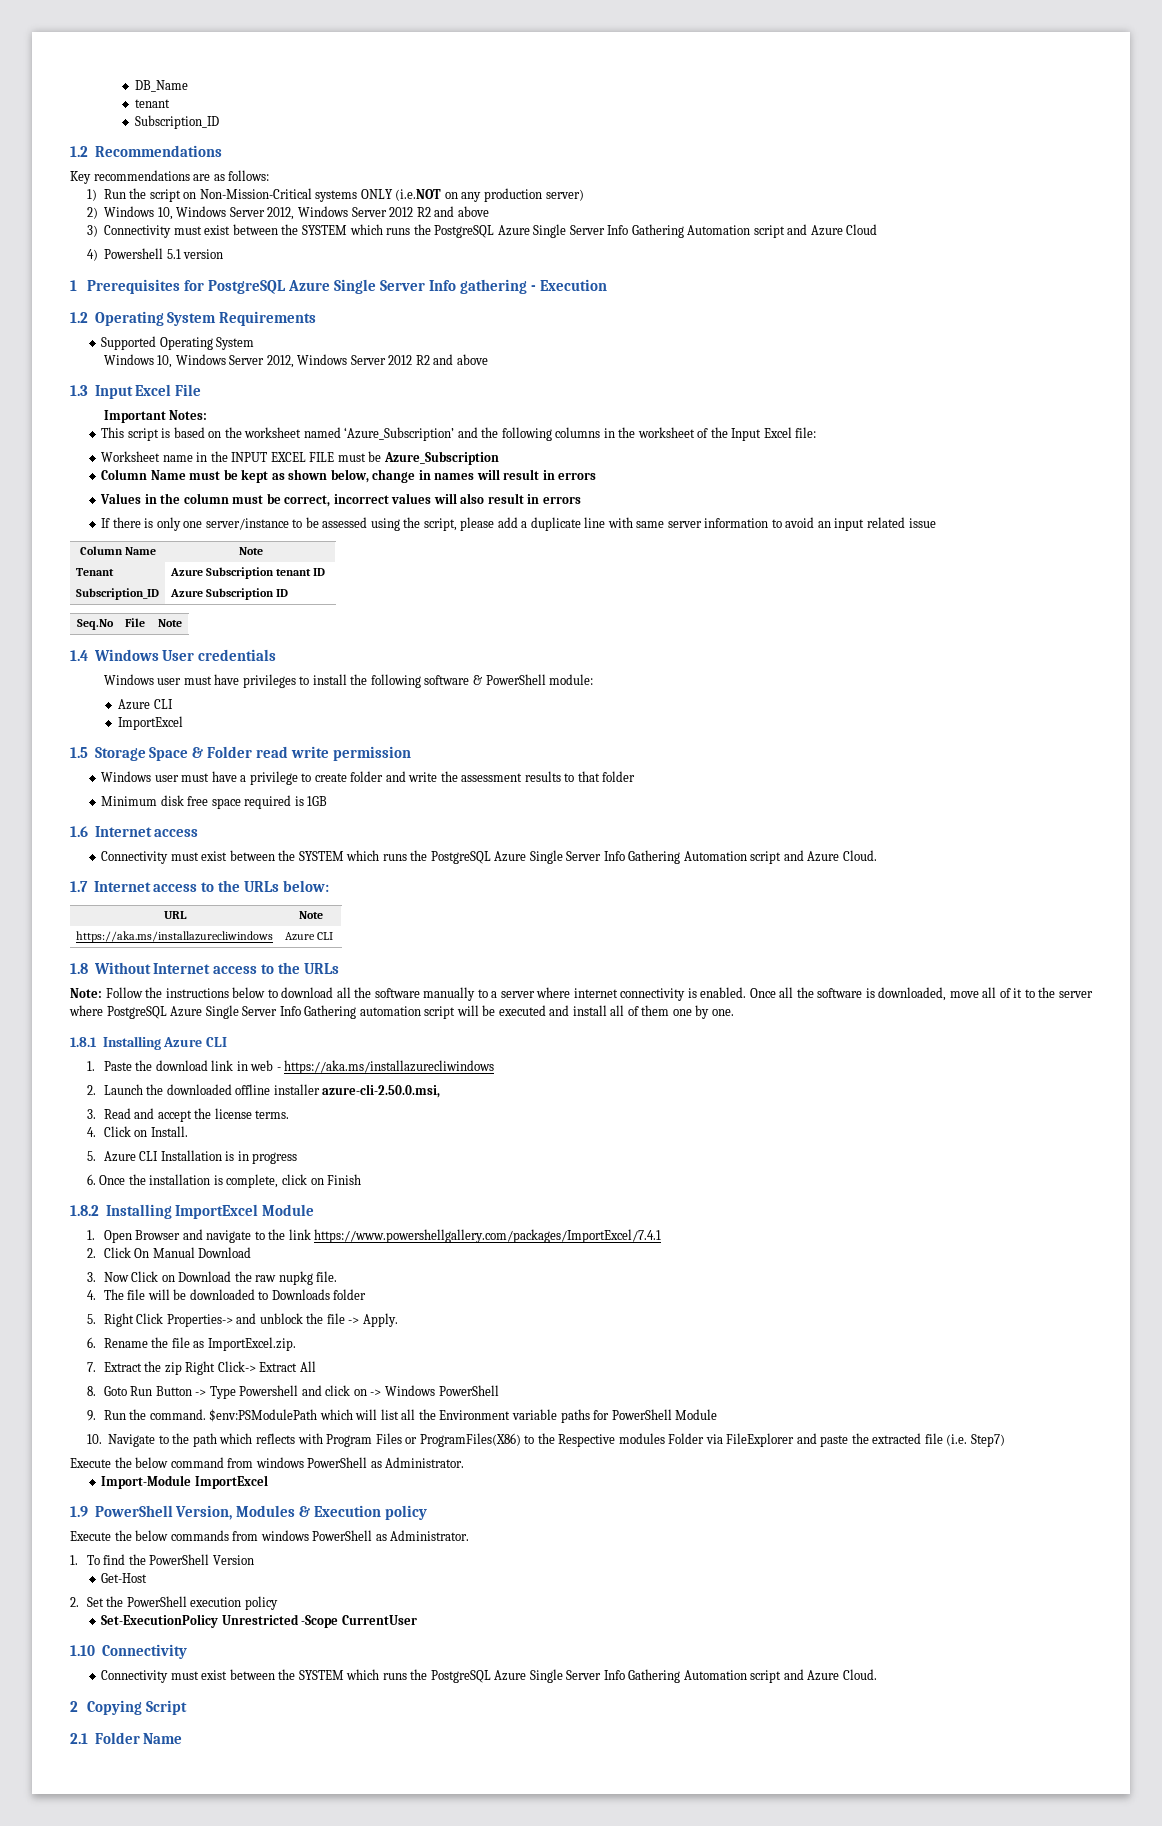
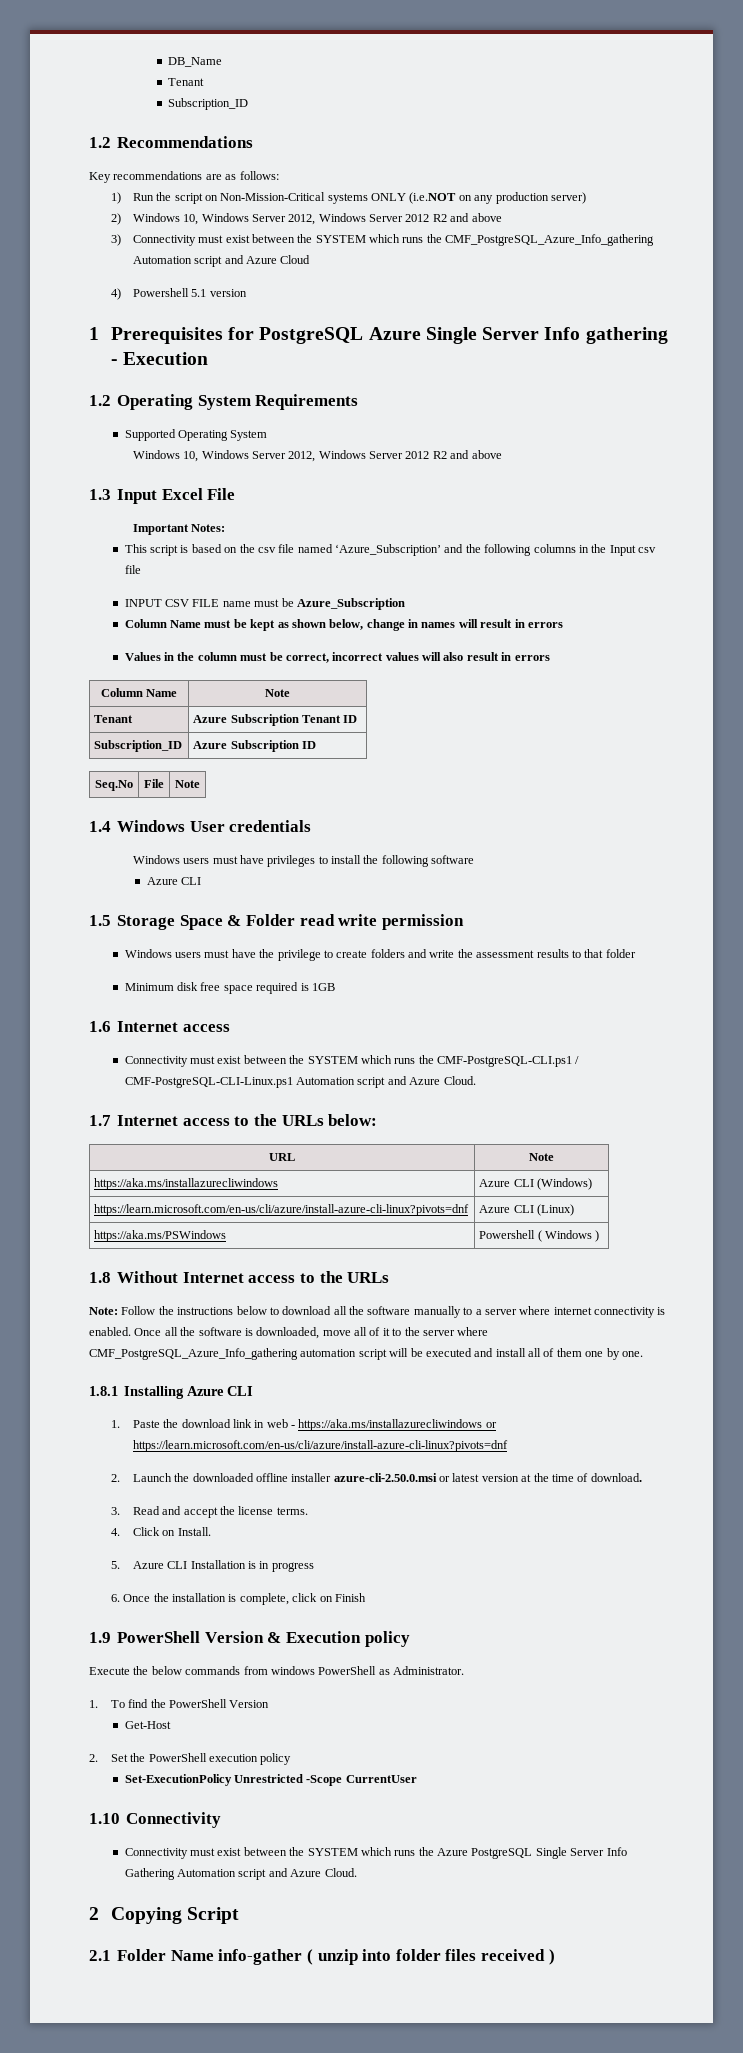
  DB_Name
- tenant
+ Tenant
- 3) Connectivity must exist between the SYSTEM which runs the PostgreSQL Azure Single Server Info Gathering Automation script and Azure Cloud
+ 3) Connectivity must exist between the SYSTEM which runs the CMF_PostgreSQL_Azure_Info_gathering Automation script and Azure Cloud
- This script is based on the worksheet named ‘Azure_Subscription’ and the following columns in the worksheet of the Input Excel file:
- Worksheet name in the INPUT EXCEL FILE must be Azure_Subscription
+ This script is based on the csv file named ‘Azure_Subscription’ and the following columns in the Input csv file
+ INPUT CSV FILE name must be Azure_Subscription
- If there is only one server/instance to be assessed using the script, please add a duplicate line with same server information to avoid an input related issue
- Tenant | Azure Subscription tenant ID
+ Tenant | Azure Subscription Tenant ID
- Windows user must have privileges to install the following software & PowerShell module:
+ Windows users must have privileges to install the following software
  Azure CLI
- ImportExcel
- Windows user must have a privilege to create folder and write the assessment results to that folder
+ Windows users must have the privilege to create folders and write the assessment results to that folder
  1.6 Internet access
- Connectivity must exist between the SYSTEM which runs the PostgreSQL Azure Single Server Info Gathering Automation script and Azure Cloud.
+ Connectivity must exist between the SYSTEM which runs the CMF-PostgreSQL-CLI.ps1 / CMF-PostgreSQL-CLI-Linux.ps1 Automation script and Azure Cloud.
- https://aka.ms/installazurecliwindows | Azure CLI
+ https://aka.ms/installazurecliwindows | Azure CLI (Windows)
+ https://learn.microsoft.com/en-us/cli/azure/install-azure-cli-linux?pivots=dnf | Azure CLI (Linux)
+ https://aka.ms/PSWindows | Powershell ( Windows )
- Once all the software is downloaded, move all of it to the server where PostgreSQL Azure Single Server Info Gathering automation script will be executed and install all of them one by one.
+ Once all the software is downloaded, move all of it to the server where CMF_PostgreSQL_Azure_Info_gathering automation script will be executed and install all of them one by one.
- 1. Paste the download link in web - https://aka.ms/installazurecliwindows
+ 1. Paste the download link in web - https://aka.ms/installazurecliwindows or https://learn.microsoft.com/en-us/cli/azure/install-azure-cli-linux?pivots=dnf
- 2. Launch the downloaded offline installer azure-cli-2.50.0.msi,
+ 2. Launch the downloaded offline installer azure-cli-2.50.0.msi or latest version at the time of download.
- 1.8.2 Installing ImportExcel Module
- 1. Open Browser and navigate to the link https://www.powershellgallery.com/packages/ImportExcel/7.4.1
- 2. Click On Manual Download
- 3. Now Click on Download the raw nupkg file.
- 4. The file will be downloaded to Downloads folder
- 5. Right Click Properties-> and unblock the file -> Apply.
- 6. Rename the file as ImportExcel.zip.
- 7. Extract the zip Right Click-> Extract All
- 8. Goto Run Button -> Type Powershell and click on -> Windows PowerShell
- 9. Run the command. $env:PSModulePath which will list all the Environment variable paths for PowerShell Module
- 10. Navigate to the path which reflects with Program Files or ProgramFiles(X86) to the Respective modules Folder via FileExplorer and paste the extracted file (i.e. Step7)
- Execute the below command from windows PowerShell as Administrator.
- Import-Module ImportExcel
- 1.9 PowerShell Version, Modules & Execution policy
+ 1.9 PowerShell Version & Execution policy
  1.10 Connectivity
- Connectivity must exist between the SYSTEM which runs the PostgreSQL Azure Single Server Info Gathering Automation script and Azure Cloud.
+ Connectivity must exist between the SYSTEM which runs the Azure PostgreSQL Single Server Info Gathering Automation script and Azure Cloud.
- 2.1 Folder Name
+ 2.1 Folder Name info-gather ( unzip into folder files received )

